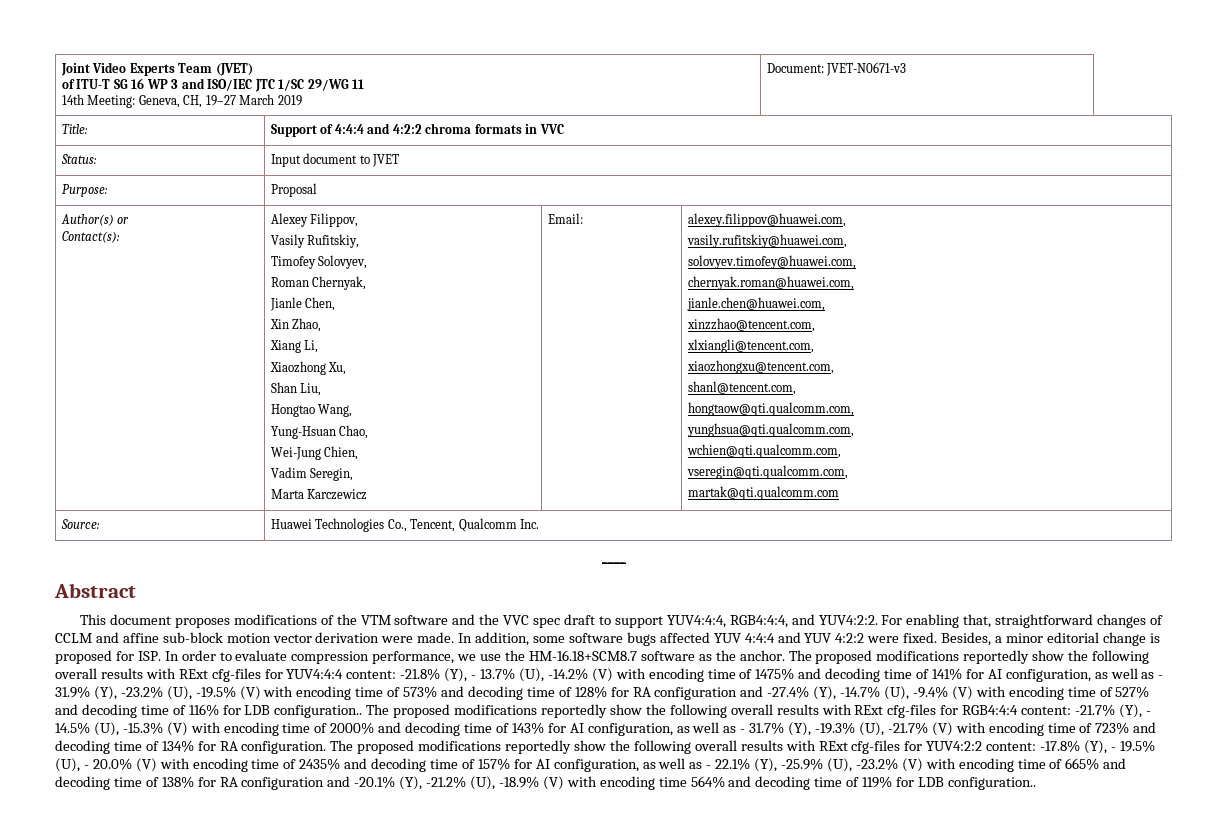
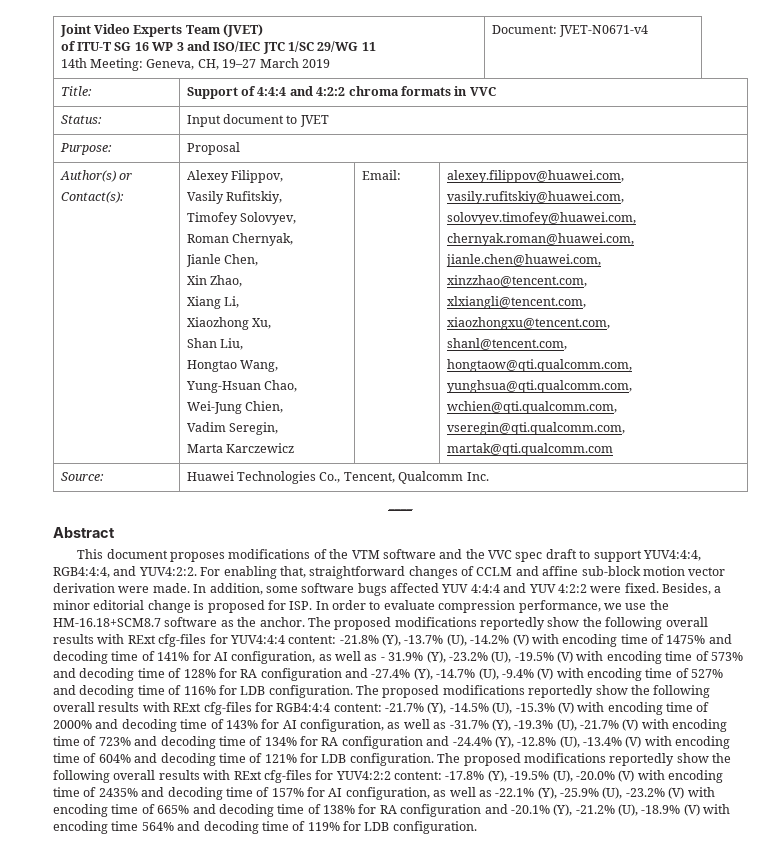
  Joint Video Experts Team (JVET)
  of ITU-T SG 16 WP 3 and ISO/IEC JTC 1/SC 29/WG 11
- 14th Meeting: Geneva, CH, 19–27 March 2019 | Document: JVET-N0671-v3
+ 14th Meeting: Geneva, CH, 19–27 March 2019 | Document: JVET-N0671-v4
- -21.8% (Y), - 13.7% (U), -14.2% (V) with encoding time of 1475% and decoding time of 141% for AI configuration, as well as - 31.9% (Y), -23.2% (U), -19.5% (V) with encoding time of 573% and decoding time of 128% for RA configuration and -27.4% (Y), -14.7% (U), -9.4% (V) with encoding time of 527% and decoding time of 116% for LDB configuration..
+ -21.8% (Y), -13.7% (U), -14.2% (V) with encoding time of 1475% and decoding time of 141% for AI configuration, as well as - 31.9% (Y), -23.2% (U), -19.5% (V) with encoding time of 573% and decoding time of 128% for RA configuration and -27.4% (Y), -14.7% (U), -9.4% (V) with encoding time of 527% and decoding time of 116% for LDB configuration.
- The proposed modifications reportedly show the following overall results with RExt cfg-files for RGB4:4:4 content: -21.7% (Y), - 14.5% (U), -15.3% (V) with encoding time of 2000% and decoding time of 143% for AI configuration, as well as - 31.7% (Y), -19.3% (U), -21.7% (V) with encoding time of 723% and decoding time of 134% for RA configuration.
+ The proposed modifications reportedly show the following overall results with RExt cfg-files for RGB4:4:4 content: -21.7% (Y), -14.5% (U), -15.3% (V) with encoding time of 2000% and decoding time of 143% for AI configuration, as well as -31.7% (Y), -19.3% (U), -21.7% (V) with encoding time of 723% and decoding time of 134% for RA configuration and -24.4% (Y), -12.8% (U), -13.4% (V) with encoding time of 604% and decoding time of 121% for LDB configuration.
- -17.8% (Y), - 19.5% (U), - 20.0% (V) with encoding time of 2435% and decoding time of 157% for AI configuration, as well as - 22.1% (Y), -25.9% (U), -23.2% (V) with encoding time of 665% and decoding time of 138% for RA configuration and -20.1% (Y), -21.2% (U), -18.9% (V) with encoding time 564% and decoding time of 119% for LDB configuration..
+ -17.8% (Y), -19.5% (U), -20.0% (V) with encoding time of 2435% and decoding time of 157% for AI configuration, as well as -22.1% (Y), -25.9% (U), -23.2% (V) with encoding time of 665% and decoding time of 138% for RA configuration and -20.1% (Y), -21.2% (U), -18.9% (V) with encoding time 564% and decoding time of 119% for LDB configuration.

